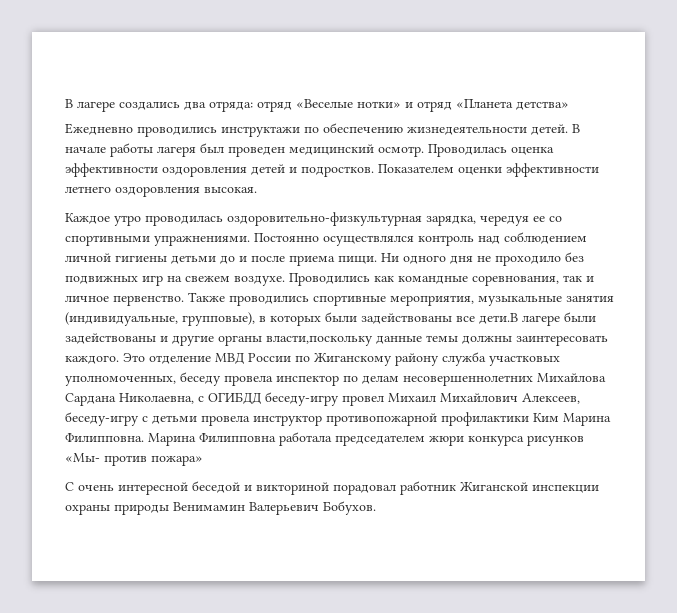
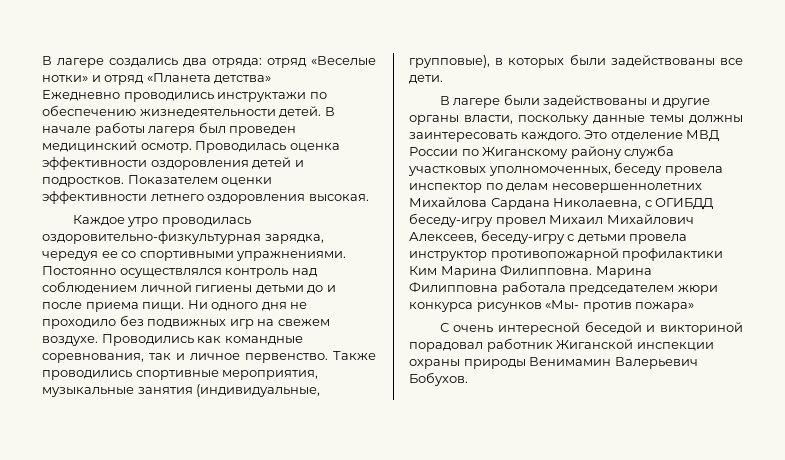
- Также проводились спортивные мероприятия, музыкальные занятия (индивидуальные, групповые), в которых были задействованы все дети.В лагере были задействованы и другие органы власти,поскольку данные темы должны заинтересовать каждого.
+ Также проводились спортивные мероприятия, музыкальные занятия (индивидуальные, групповые), в которых были задействованы все дети.
+ В лагере были задействованы и другие органы власти, поскольку данные темы должны заинтересовать каждого.

